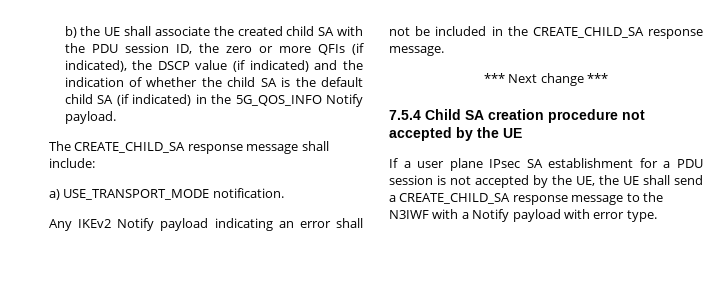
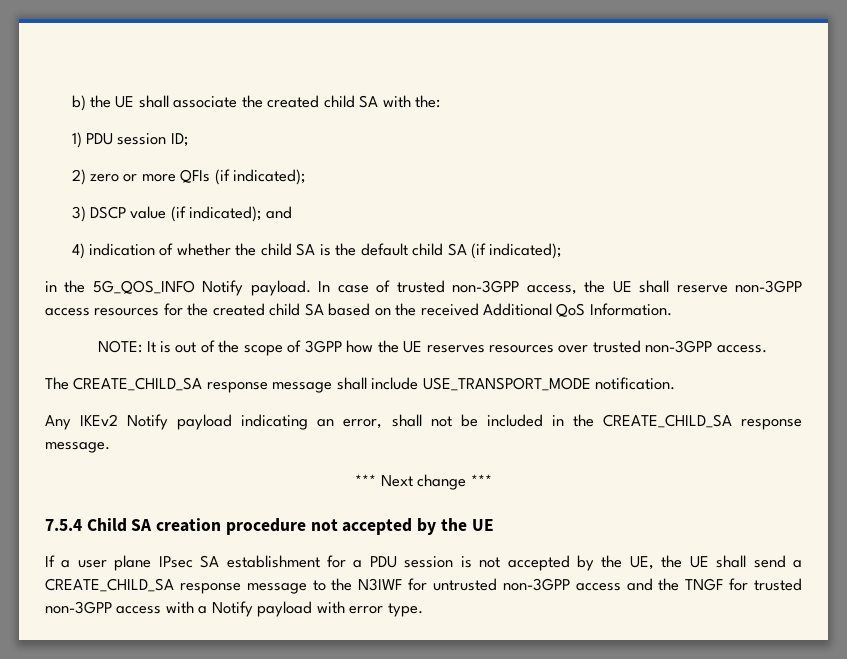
- b) the UE shall associate the created child SA with the PDU session ID, the zero or more QFIs (if indicated), the DSCP value (if indicated) and the indication of whether the child SA is the default child SA (if indicated) in the 5G_QOS_INFO Notify payload.
+ b) the UE shall associate the created child SA with the:
+ 1) PDU session ID;
+ 2) zero or more QFIs (if indicated);
+ 3) DSCP value (if indicated); and
+ 4) indication of whether the child SA is the default child SA (if indicated);
+ in the 5G_QOS_INFO Notify payload. In case of trusted non-3GPP access, the UE shall reserve non-3GPP access resources for the created child SA based on the received Additional QoS Information.
+ NOTE: It is out of the scope of 3GPP how the UE reserves resources over trusted non-3GPP access.
- The CREATE_CHILD_SA response message shall include:
- a) USE_TRANSPORT_MODE notification.
+ The CREATE_CHILD_SA response message shall include USE_TRANSPORT_MODE notification.
- Any IKEv2 Notify payload indicating an error shall not be included in the CREATE_CHILD_SA response message.
+ Any IKEv2 Notify payload indicating an error, shall not be included in the CREATE_CHILD_SA response message.
- If a user plane IPsec SA establishment for a PDU session is not accepted by the UE, the UE shall send a CREATE_CHILD_SA response message to the N3IWF with a Notify payload with error type.
+ If a user plane IPsec SA establishment for a PDU session is not accepted by the UE, the UE shall send a CREATE_CHILD_SA response message to the N3IWF for untrusted non-3GPP access and the TNGF for trusted non-3GPP access with a Notify payload with error type.

